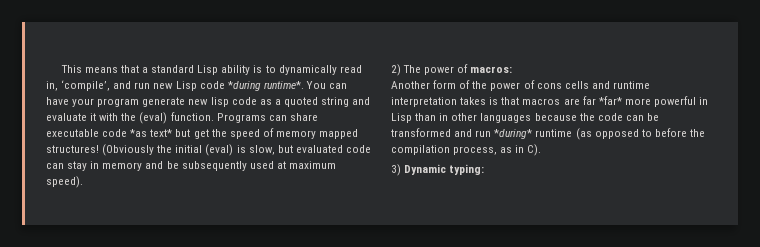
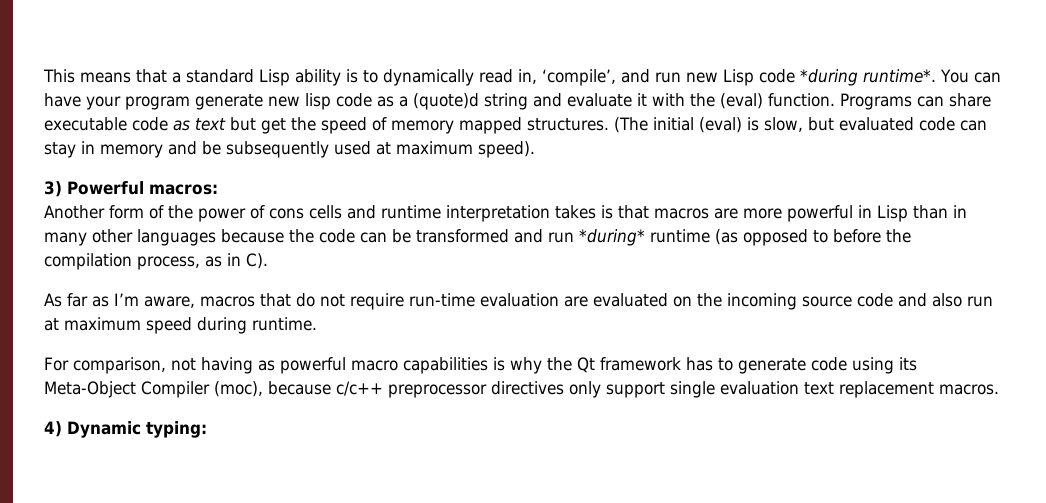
- You can have your program generate new lisp code as a quoted string and evaluate it with the (eval) function.
+ You can have your program generate new lisp code as a (quote)d string and evaluate it with the (eval) function.
- Programs can share executable code *as text* but get the speed of memory mapped structures! (Obviously the initial (eval) is slow, but evaluated code can stay in memory and be subsequently used at maximum speed).
+ Programs can share executable code as text but get the speed of memory mapped structures. (The initial (eval) is slow, but evaluated code can stay in memory and be subsequently used at maximum speed).
- 2) The power of macros:
+ 3) Powerful macros:
- Another form of the power of cons cells and runtime interpretation takes is that macros are far *far* more powerful in Lisp than in other languages because the code can be transformed and run *during* runtime (as opposed to before the compilation process, as in C).
+ Another form of the power of cons cells and runtime interpretation takes is that macros are more powerful in Lisp than in many other languages because the code can be transformed and run *during* runtime (as opposed to before the compilation process, as in C).
- 3) Dynamic typing:
+ As far as I’m aware, macros that do not require run-time evaluation are evaluated on the incoming source code and also run at maximum speed during runtime.
+ For comparison, not having as powerful macro capabilities is why the Qt framework has to generate code using its Meta-Object Compiler (moc), because c/c++ preprocessor directives only support single evaluation text replacement macros.
+ 4) Dynamic typing:

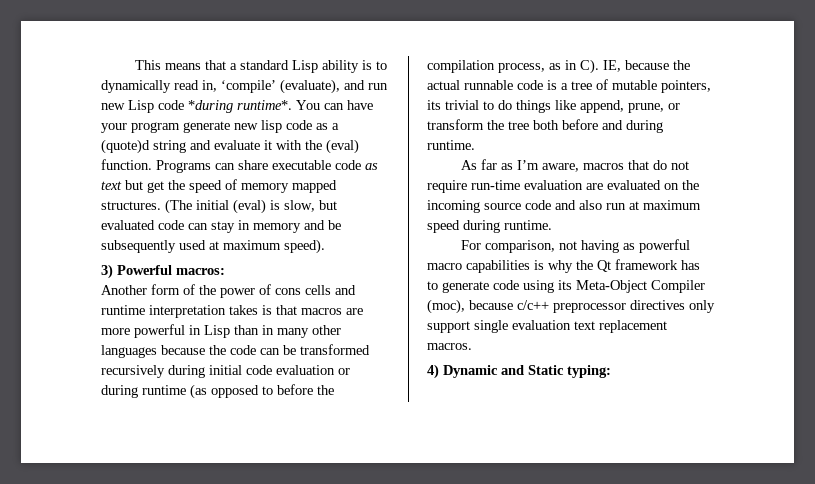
- This means that a standard Lisp ability is to dynamically read in, ‘compile’, and run new Lisp code *during runtime*.
+ This means that a standard Lisp ability is to dynamically read in, ‘compile’ (evaluate), and run new Lisp code *during runtime*.
- Another form of the power of cons cells and runtime interpretation takes is that macros are more powerful in Lisp than in many other languages because the code can be transformed and run *during* runtime (as opposed to before the compilation process, as in C).
+ Another form of the power of cons cells and runtime interpretation takes is that macros are more powerful in Lisp than in many other languages because the code can be transformed recursively during initial code evaluation or during runtime (as opposed to before the compilation process, as in C). IE, because the actual runnable code is a tree of mutable pointers, its trivial to do things like append, prune, or transform the tree both before and during runtime.
- 4) Dynamic typing:
+ 4) Dynamic and Static typing:

